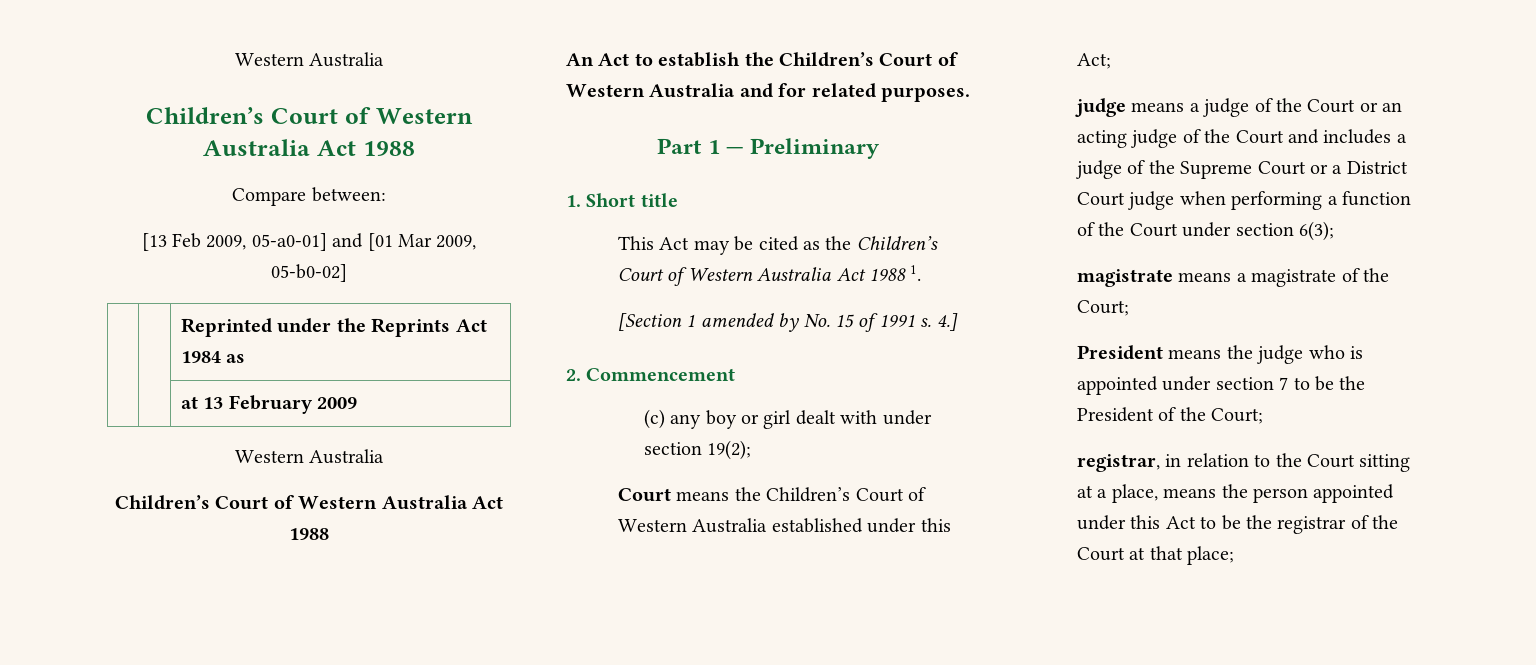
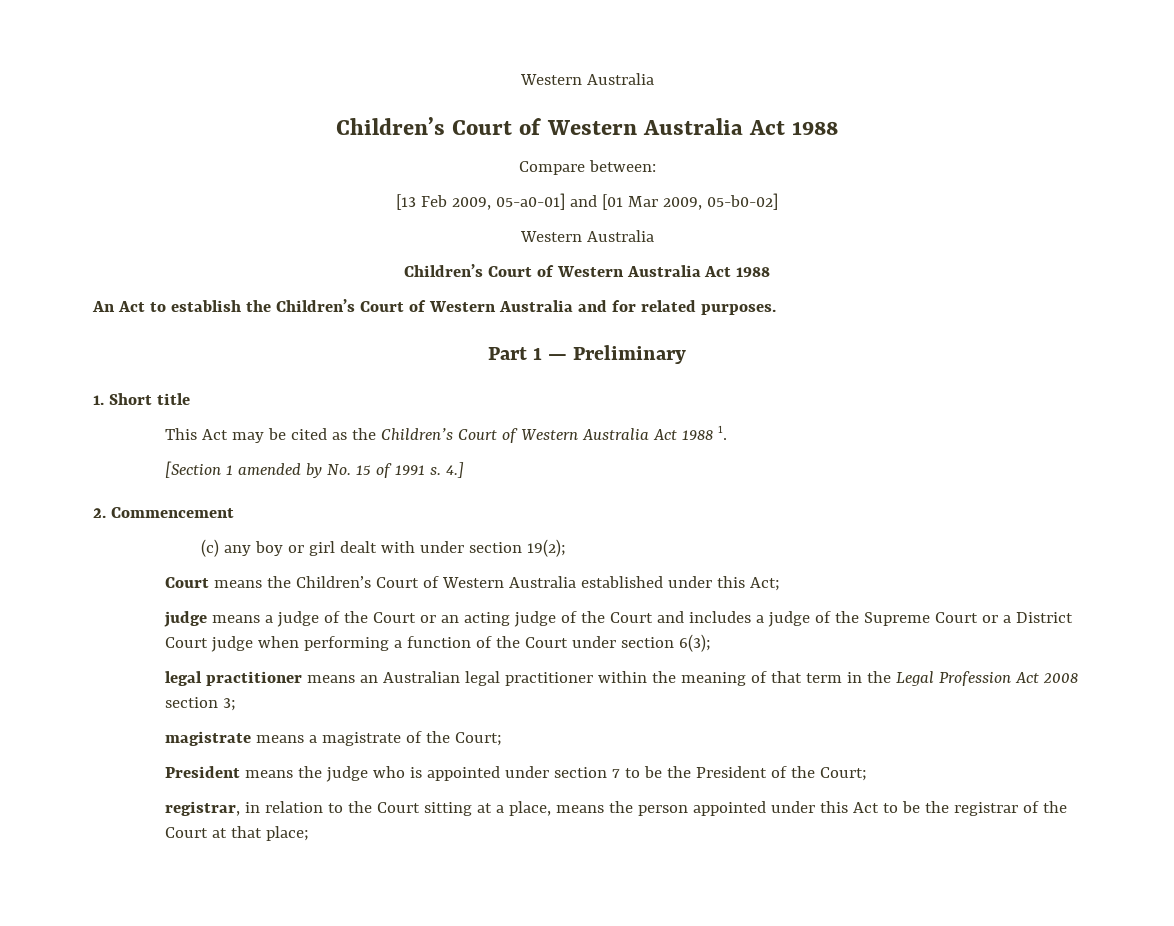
- | | Reprinted under the Reprints Act 1984 as
- | | at 13 February 2009
+ legal practitioner means an Australian legal practitioner within the meaning of that term in the Legal Profession Act 2008 section 3;

